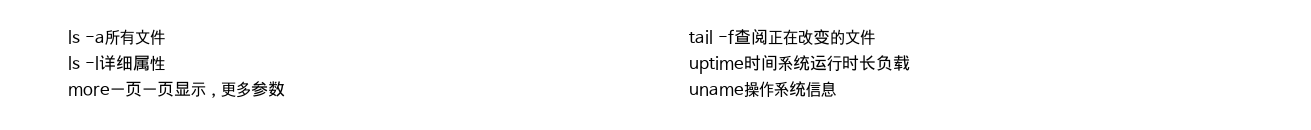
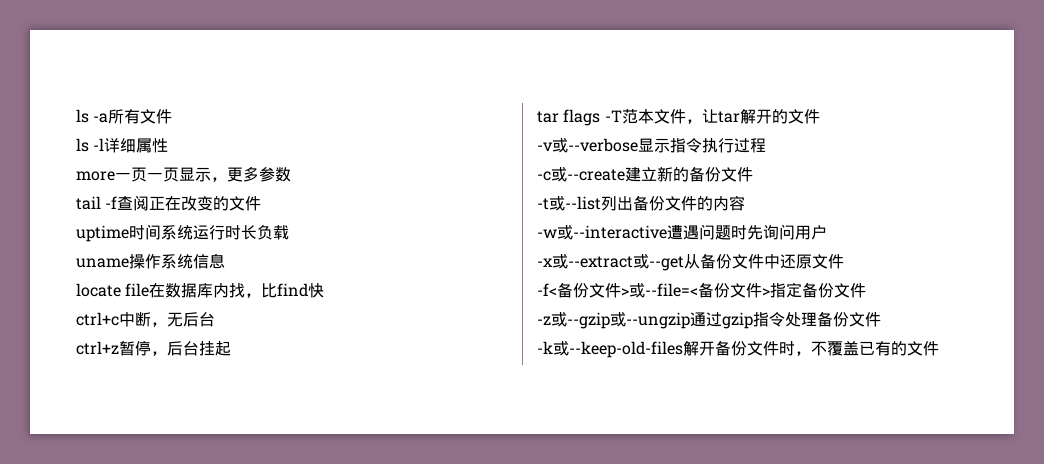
+ locate file在数据库内找，比find快
+ ctrl+c中断，无后台
+ ctrl+z暂停，后台挂起
+ tar flags -T范本文件，让tar解开的文件
+ -v或--verbose显示指令执行过程
+ -c或--create建立新的备份文件
+ -t或--list列出备份文件的内容
+ -w或--interactive遭遇问题时先询问用户
+ -x或--extract或--get从备份文件中还原文件
+ -f<备份文件>或--file=<备份文件>指定备份文件
+ -z或--gzip或--ungzip通过gzip指令处理备份文件
+ -k或--keep-old-files解开备份文件时，不覆盖已有的文件

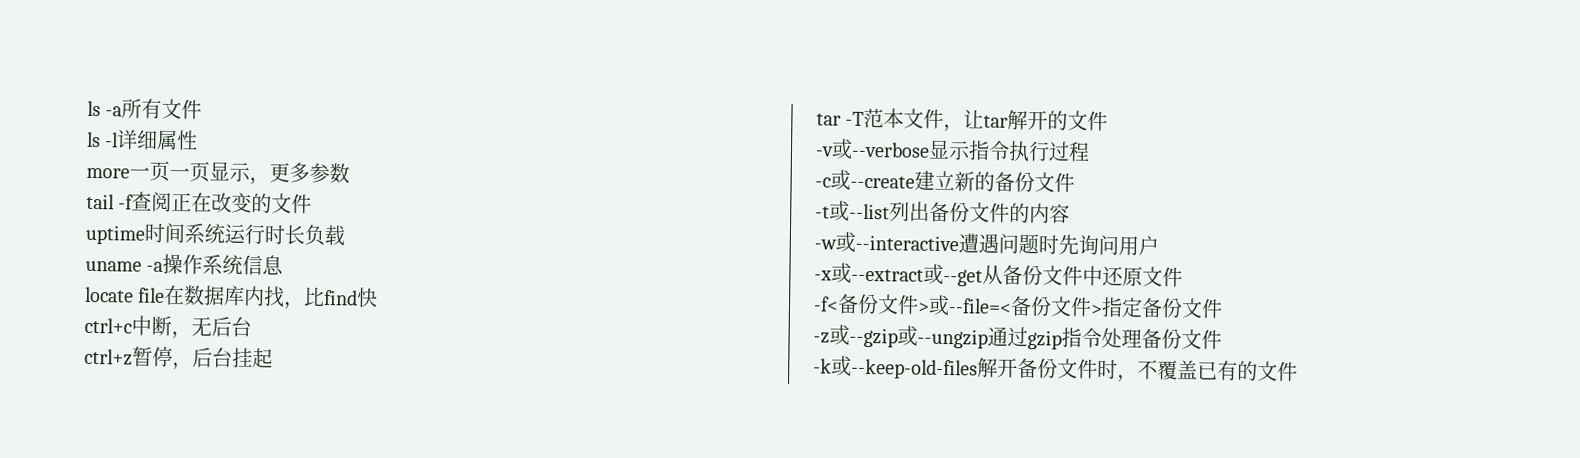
- uname操作系统信息
+ uname -a操作系统信息
- tar flags -T范本文件，让tar解开的文件
+ tar -T范本文件，让tar解开的文件

